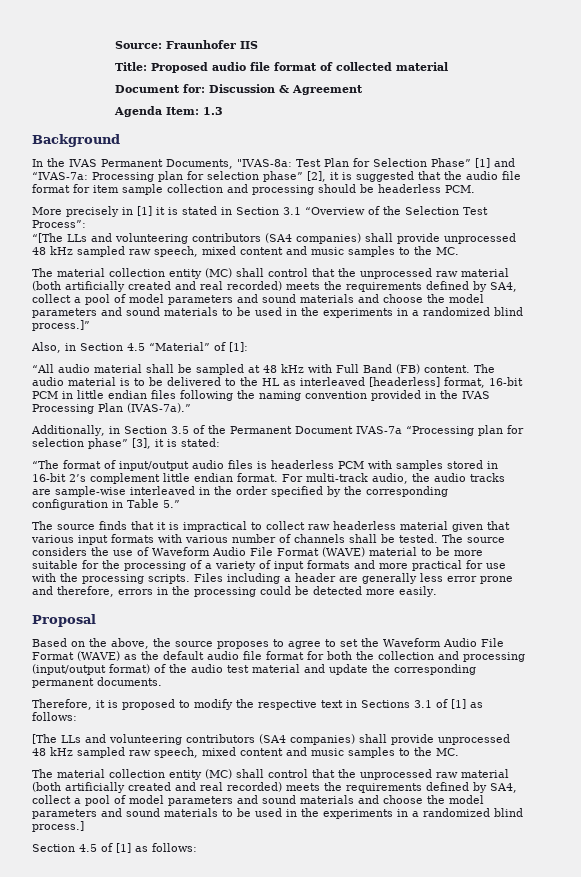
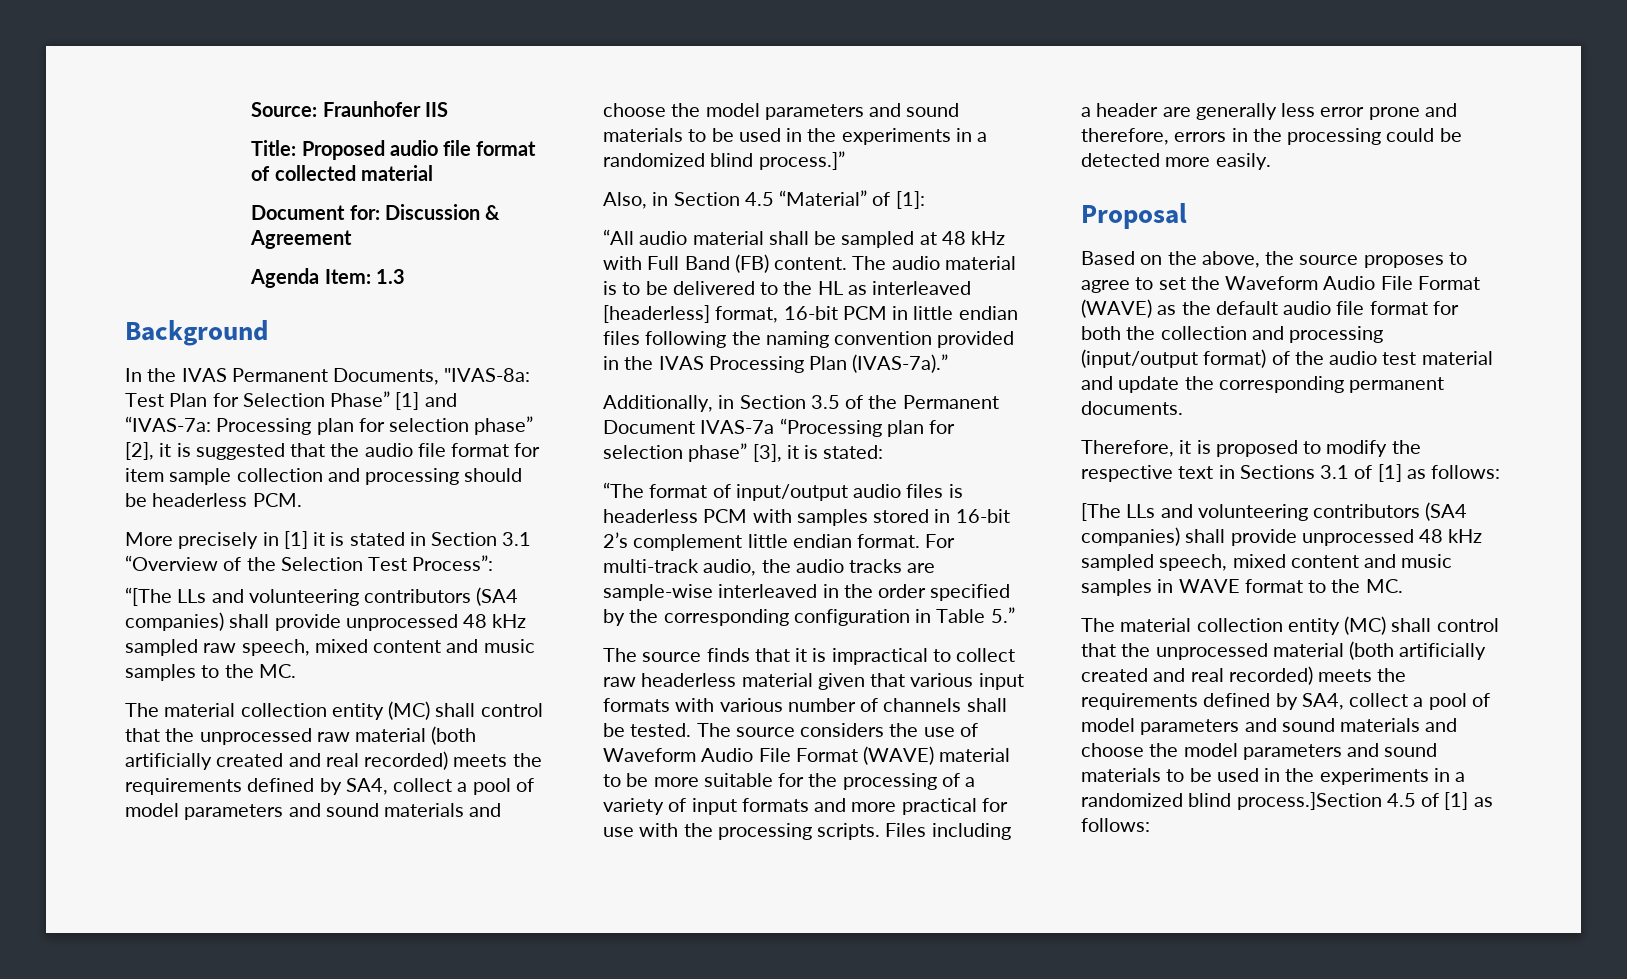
- [The LLs and volunteering contributors (SA4 companies) shall provide unprocessed 48 kHz sampled raw speech, mixed content and music samples to the MC.
+ [The LLs and volunteering contributors (SA4 companies) shall provide unprocessed 48 kHz sampled speech, mixed content and music samples in WAVE format to the MC.
- The material collection entity (MC) shall control that the unprocessed raw material (both artificially created and real recorded) meets the requirements defined by SA4, collect a pool of model parameters and sound materials and choose the model parameters and sound materials to be used in the experiments in a randomized blind process.]
- Section 4.5 of [1] as follows:
+ The material collection entity (MC) shall control that the unprocessed material (both artificially created and real recorded) meets the requirements defined by SA4, collect a pool of model parameters and sound materials and choose the model parameters and sound materials to be used in the experiments in a randomized blind process.]Section 4.5 of [1] as follows:

